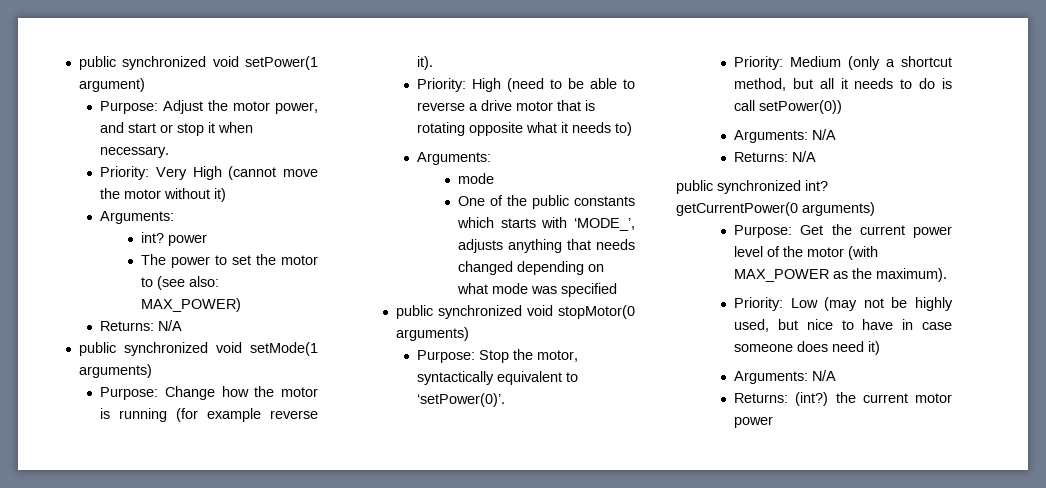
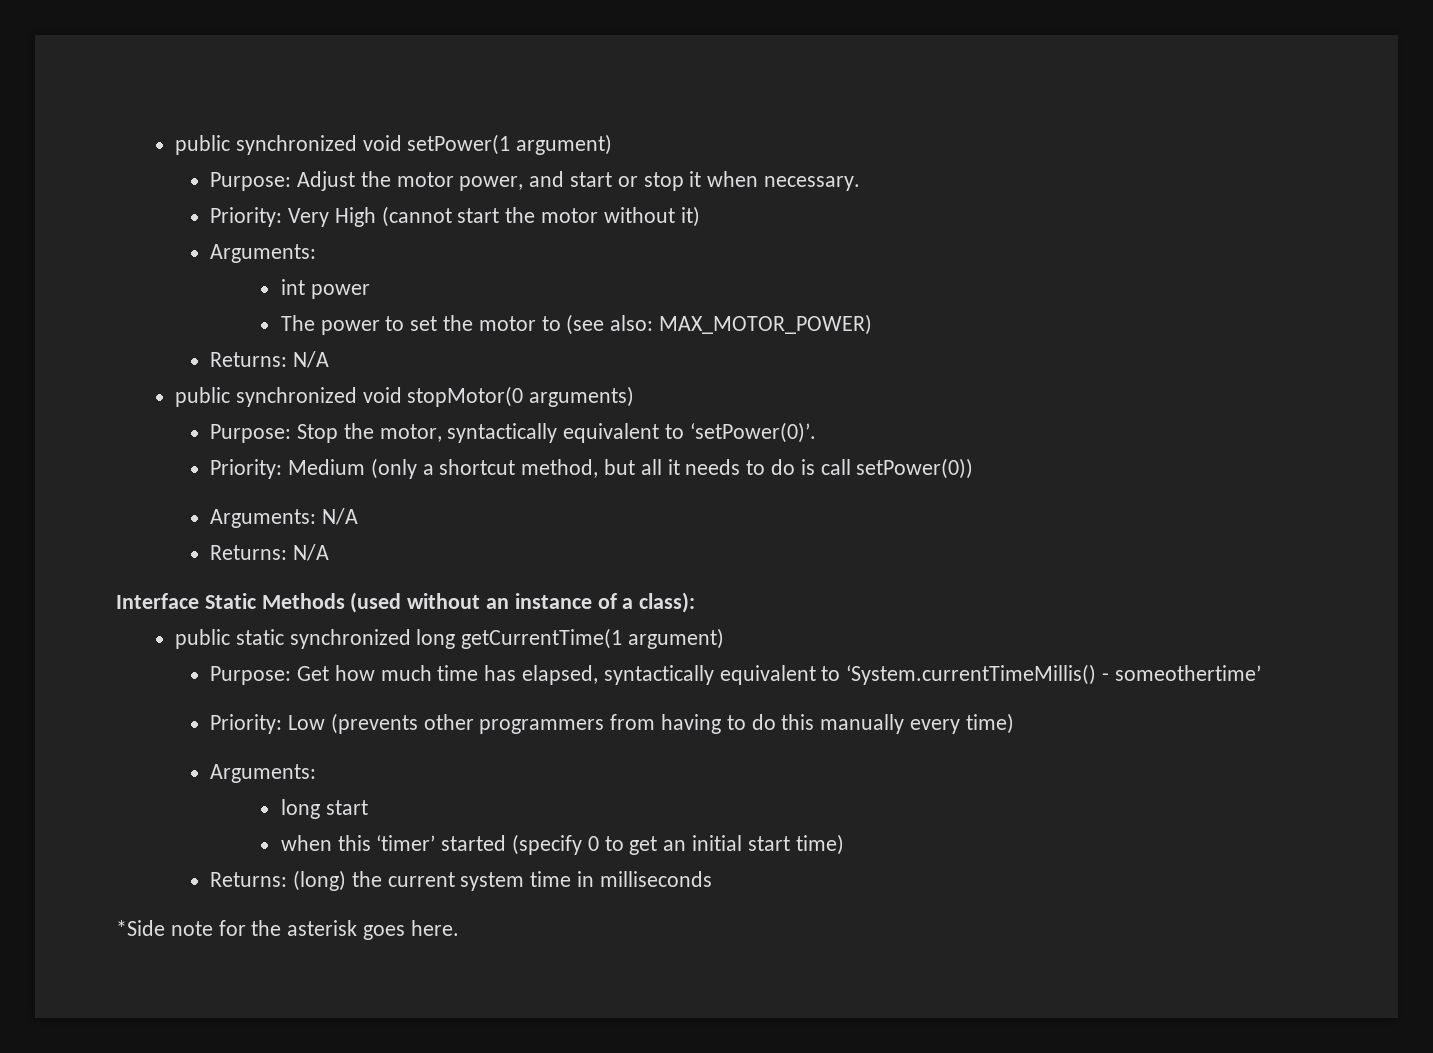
- Priority: Very High (cannot move the motor without it)
+ Priority: Very High (cannot start the motor without it)
- int? power
+ int power
- The power to set the motor to (see also: MAX_POWER)
+ The power to set the motor to (see also: MAX_MOTOR_POWER)
  Returns: N/A
- public synchronized void setMode(1 arguments)
- Purpose: Change how the motor is running (for example reverse it).
- Priority: High (need to be able to reverse a drive motor that is rotating opposite what it needs to)
- Arguments:
- mode
- One of the public constants which starts with ‘MODE_’, adjusts anything that needs changed depending on what mode was specified
- public synchronized int? getCurrentPower(0 arguments)
- Purpose: Get the current power level of the motor (with MAX_POWER as the maximum).
- Priority: Low (may not be highly used, but nice to have in case someone does need it)
- Arguments: N/A
- Returns: (int?) the current motor power
+ Interface Static Methods (used without an instance of a class):
+ public static synchronized long getCurrentTime(1 argument)
+ Purpose: Get how much time has elapsed, syntactically equivalent to ‘System.currentTimeMillis() - someothertime’
+ Priority: Low (prevents other programmers from having to do this manually every time)
+ Arguments:
+ long start
+ when this ‘timer’ started (specify 0 to get an initial start time)
+ Returns: (long) the current system time in milliseconds
+ *Side note for the asterisk goes here.

